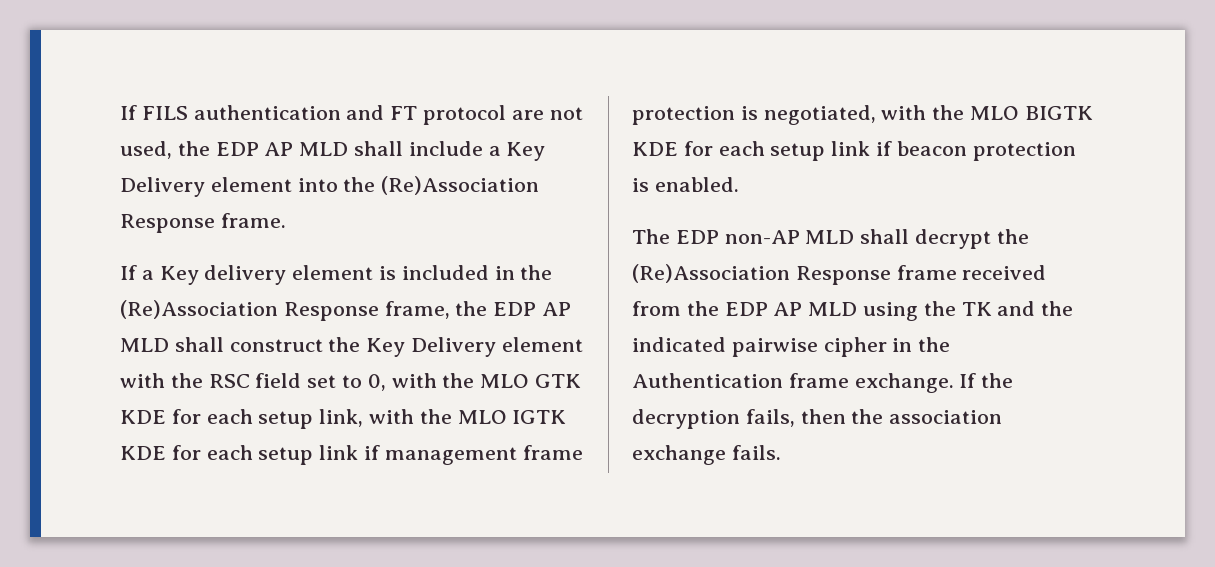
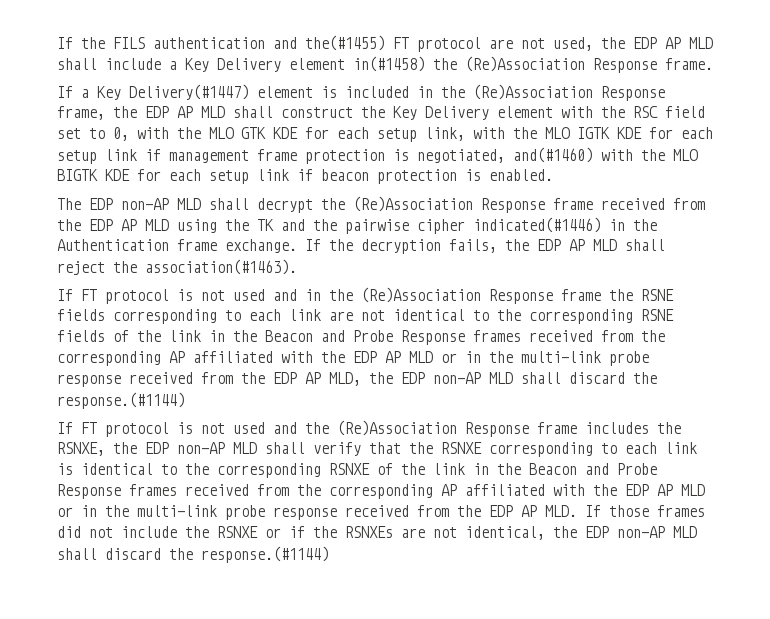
- If FILS authentication and FT protocol are not used, the EDP AP MLD shall include a Key Delivery element into the (Re)Association Response frame.
+ If the FILS authentication and the(#1455) FT protocol are not used, the EDP AP MLD shall include a Key Delivery element in(#1458) the (Re)Association Response frame.
- If a Key delivery element is included in the (Re)Association Response frame, the EDP AP MLD shall construct the Key Delivery element with the RSC field set to 0, with the MLO GTK KDE for each setup link, with the MLO IGTK KDE for each setup link if management frame protection is negotiated, with the MLO BIGTK KDE for each setup link if beacon protection is enabled.
+ If a Key Delivery(#1447) element is included in the (Re)Association Response frame, the EDP AP MLD shall construct the Key Delivery element with the RSC field set to 0, with the MLO GTK KDE for each setup link, with the MLO IGTK KDE for each setup link if management frame protection is negotiated, and(#1460) with the MLO BIGTK KDE for each setup link if beacon protection is enabled.
- The EDP non-AP MLD shall decrypt the (Re)Association Response frame received from the EDP AP MLD using the TK and the indicated pairwise cipher in the Authentication frame exchange.
+ The EDP non-AP MLD shall decrypt the (Re)Association Response frame received from the EDP AP MLD using the TK and the pairwise cipher indicated(#1446) in the Authentication frame exchange.
- If the decryption fails, then the association exchange fails.
+ If the decryption fails, the EDP AP MLD shall reject the association(#1463).
+ If FT protocol is not used and in the (Re)Association Response frame the RSNE fields corresponding to each link are not identical to the corresponding RSNE fields of the link in the Beacon and Probe Response frames received from the corresponding AP affiliated with the EDP AP MLD or in the multi-link probe response received from the EDP AP MLD, the EDP non-AP MLD shall discard the response.(#1144)
+ If FT protocol is not used and the (Re)Association Response frame includes the RSNXE, the EDP non-AP MLD shall verify that the RSNXE corresponding to each link is identical to the corresponding RSNXE of the link in the Beacon and Probe Response frames received from the corresponding AP affiliated with the EDP AP MLD or in the multi-link probe response received from the EDP AP MLD. If those frames did not include the RSNXE or if the RSNXEs are not identical, the EDP non-AP MLD shall discard the response.(#1144)

